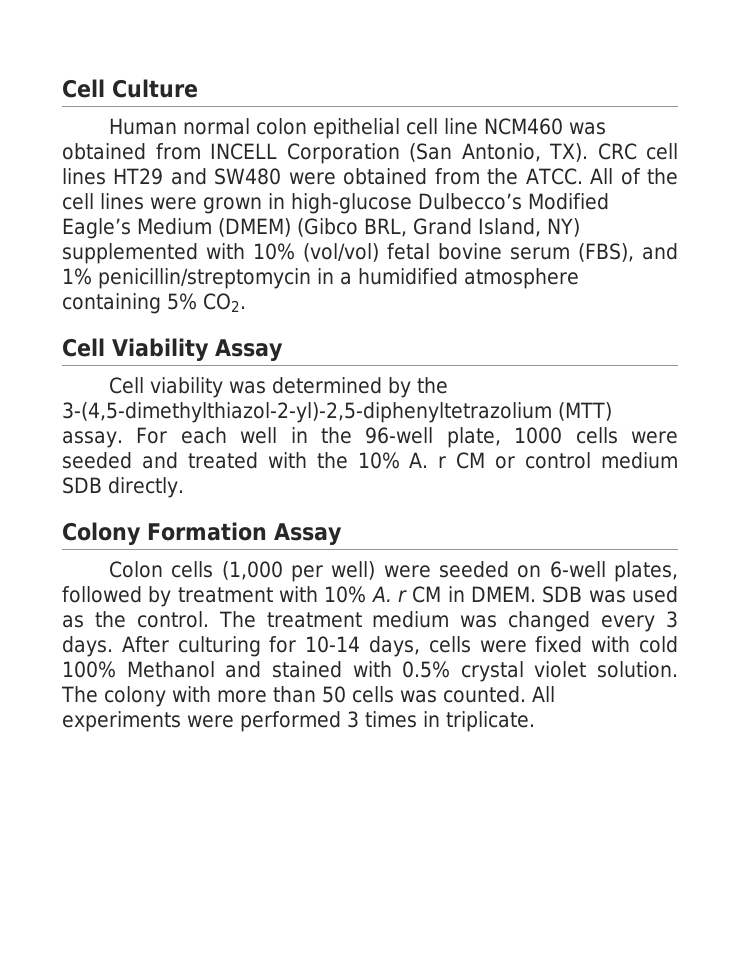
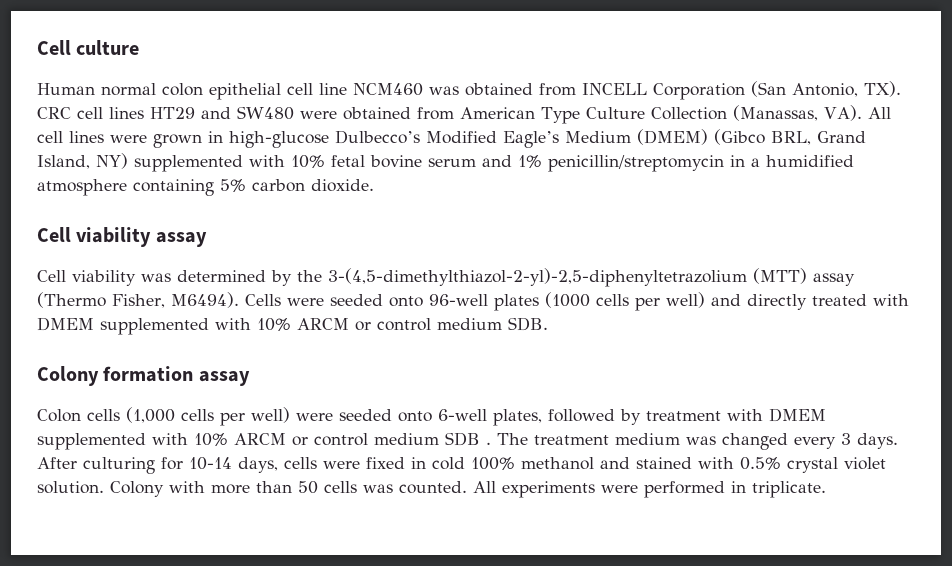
- Cell Culture
+ Cell culture
- Human normal colon epithelial cell line NCM460 was obtained from INCELL Corporation (San Antonio, TX). CRC cell lines HT29 and SW480 were obtained from the ATCC. All of the cell lines were grown in high-glucose Dulbecco’s Modified Eagle’s Medium (DMEM) (Gibco BRL, Grand Island, NY) supplemented with 10% (vol/vol) fetal bovine serum (FBS), and 1% penicillin/streptomycin in a humidified atmosphere containing 5% CO2.
- Cell Viability Assay
+ Human normal colon epithelial cell line NCM460 was obtained from INCELL Corporation (San Antonio, TX). CRC cell lines HT29 and SW480 were obtained from American Type Culture Collection (Manassas, VA). All cell lines were grown in high-glucose Dulbecco’s Modified Eagle’s Medium (DMEM) (Gibco BRL, Grand Island, NY) supplemented with 10% fetal bovine serum and 1% penicillin/streptomycin in a humidified atmosphere containing 5% carbon dioxide.
+ Cell viability assay
- Cell viability was determined by the 3-(4,5-dimethylthiazol-2-yl)-2,5-diphenyltetrazolium (MTT) assay. For each well in the 96-well plate, 1000 cells were seeded and treated with the 10% A. r CM or control medium SDB directly.
- Colony Formation Assay
+ Cell viability was determined by the 3-(4,5-dimethylthiazol-2-yl)-2,5-diphenyltetrazolium (MTT) assay (Thermo Fisher, M6494). Cells were seeded onto 96-well plates (1000 cells per well) and directly treated with DMEM supplemented with 10% ARCM or control medium SDB.
+ Colony formation assay
- Colon cells (1,000 per well) were seeded on 6-well plates, followed by treatment with 10% A. r CM in DMEM. SDB was used as the control.
+ Colon cells (1,000 cells per well) were seeded onto 6-well plates, followed by treatment with DMEM supplemented with 10% ARCM or control medium SDB .
- After culturing for 10-14 days, cells were fixed with cold 100% Methanol and stained with 0.5% crystal violet solution.
+ After culturing for 10-14 days, cells were fixed in cold 100% methanol and stained with 0.5% crystal violet solution.
- The colony with more than 50 cells was counted.
+ Colony with more than 50 cells was counted.
- All experiments were performed 3 times in triplicate.
+ All experiments were performed in triplicate.

